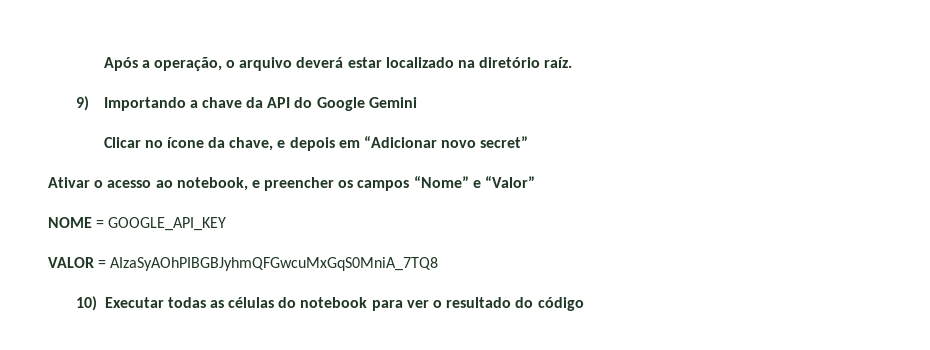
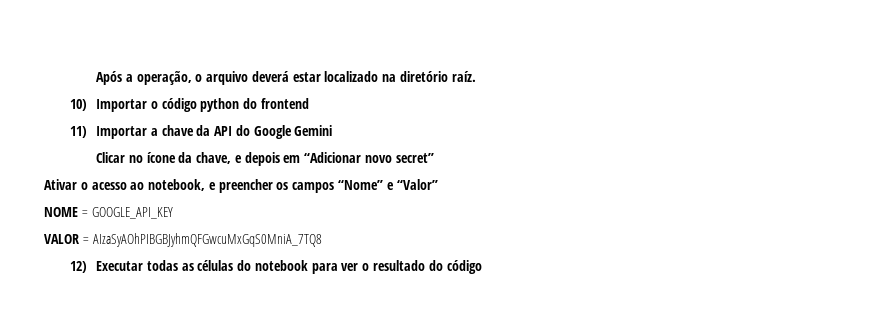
- 9) Importando a chave da API do Google Gemini
+ 10) Importar o código python do frontend
+ 11) Importar a chave da API do Google Gemini
- 10) Executar todas as células do notebook para ver o resultado do código
+ 12) Executar todas as células do notebook para ver o resultado do código

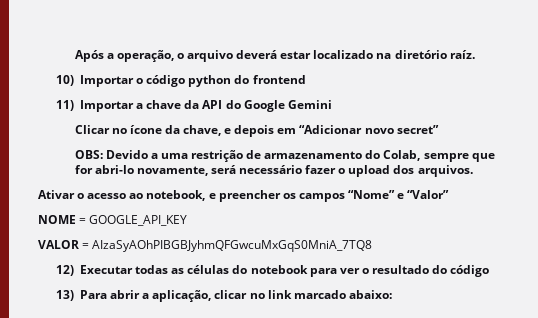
+ OBS: Devido a uma restrição de armazenamento do Colab, sempre que for abri-lo novamente, será necessário fazer o upload dos arquivos.
+ 13) Para abrir a aplicação, clicar no link marcado abaixo:

